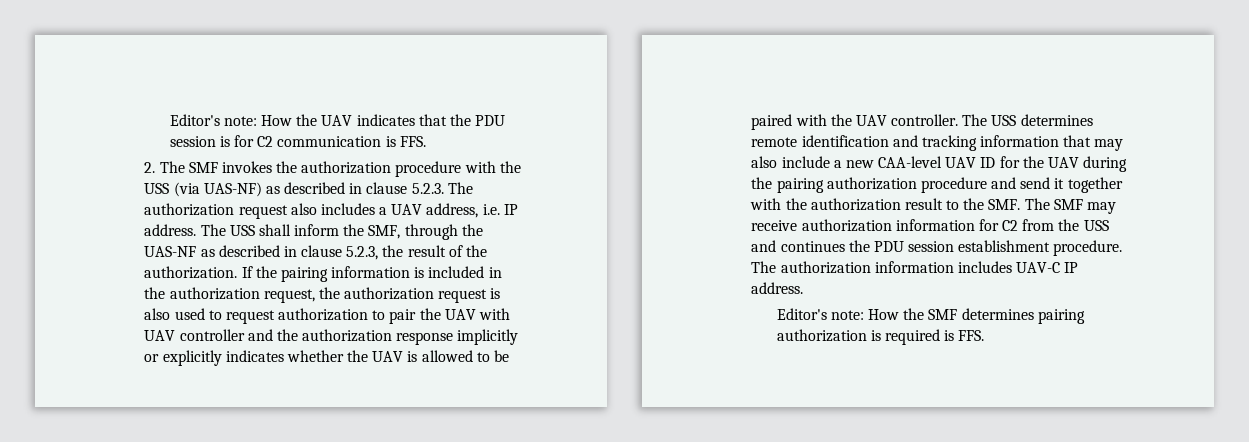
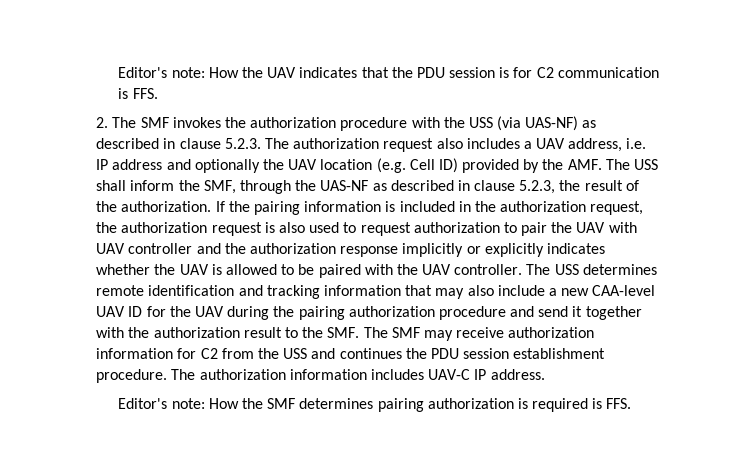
- 2. The SMF invokes the authorization procedure with the USS (via UAS-NF) as described in clause 5.2.3. The authorization request also includes a UAV address, i.e. IP address. The USS shall inform the SMF, through the UAS-NF as described in clause 5.2.3, the result of the authorization.
+ 2. The SMF invokes the authorization procedure with the USS (via UAS-NF) as described in clause 5.2.3. The authorization request also includes a UAV address, i.e. IP address and optionally the UAV location (e.g. Cell ID) provided by the AMF. The USS shall inform the SMF, through the UAS-NF as described in clause 5.2.3, the result of the authorization.

